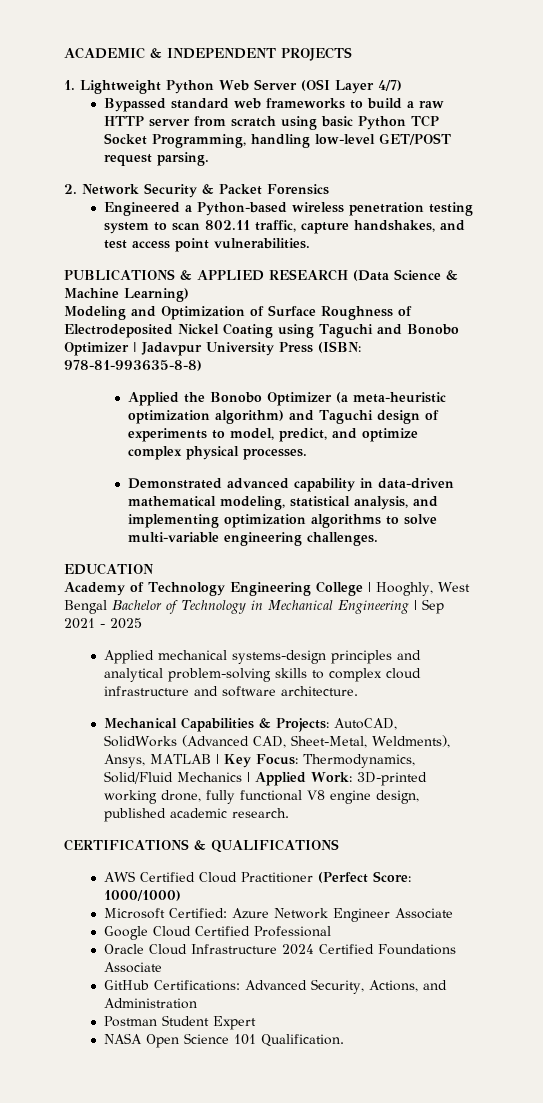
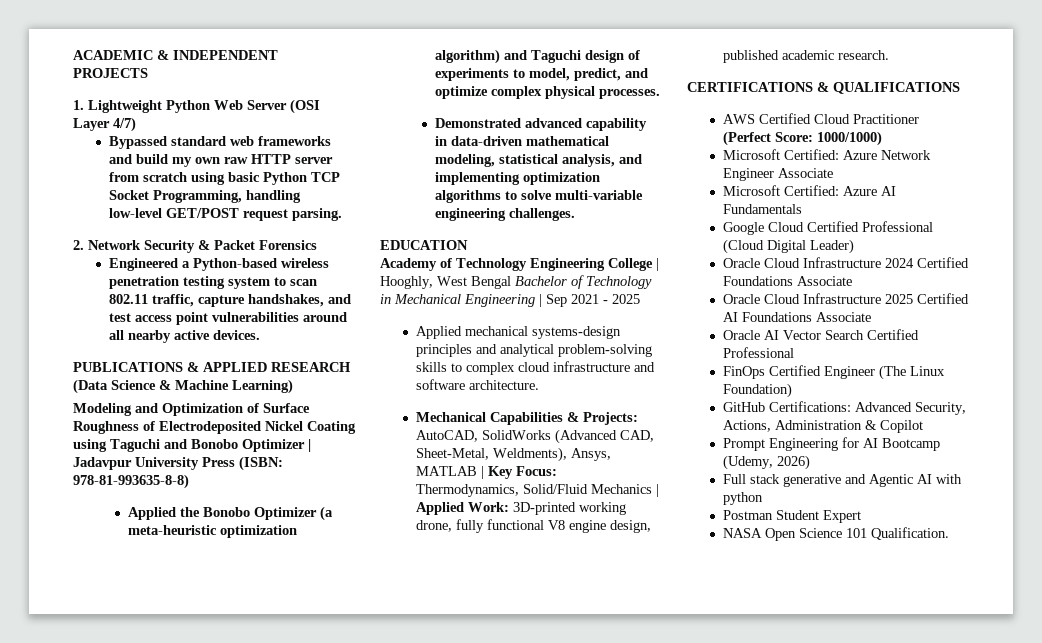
- Bypassed standard web frameworks to build a raw HTTP server from scratch using basic Python TCP Socket Programming, handling low-level GET/POST request parsing.
+ Bypassed standard web frameworks and build my own raw HTTP server from scratch using basic Python TCP Socket Programming, handling low-level GET/POST request parsing.
- Engineered a Python-based wireless penetration testing system to scan 802.11 traffic, capture handshakes, and test access point vulnerabilities.
+ Engineered a Python-based wireless penetration testing system to scan 802.11 traffic, capture handshakes, and test access point vulnerabilities around all nearby active devices.
+ Microsoft Certified: Azure AI Fundamentals
- Google Cloud Certified Professional
+ Google Cloud Certified Professional (Cloud Digital Leader)
+ Oracle Cloud Infrastructure 2025 Certified AI Foundations Associate
+ Oracle AI Vector Search Certified Professional
+ FinOps Certified Engineer (The Linux Foundation)
- GitHub Certifications: Advanced Security, Actions, and Administration
+ GitHub Certifications: Advanced Security, Actions, Administration & Copilot
+ Prompt Engineering for AI Bootcamp (Udemy, 2026)
+ Full stack generative and Agentic AI with python

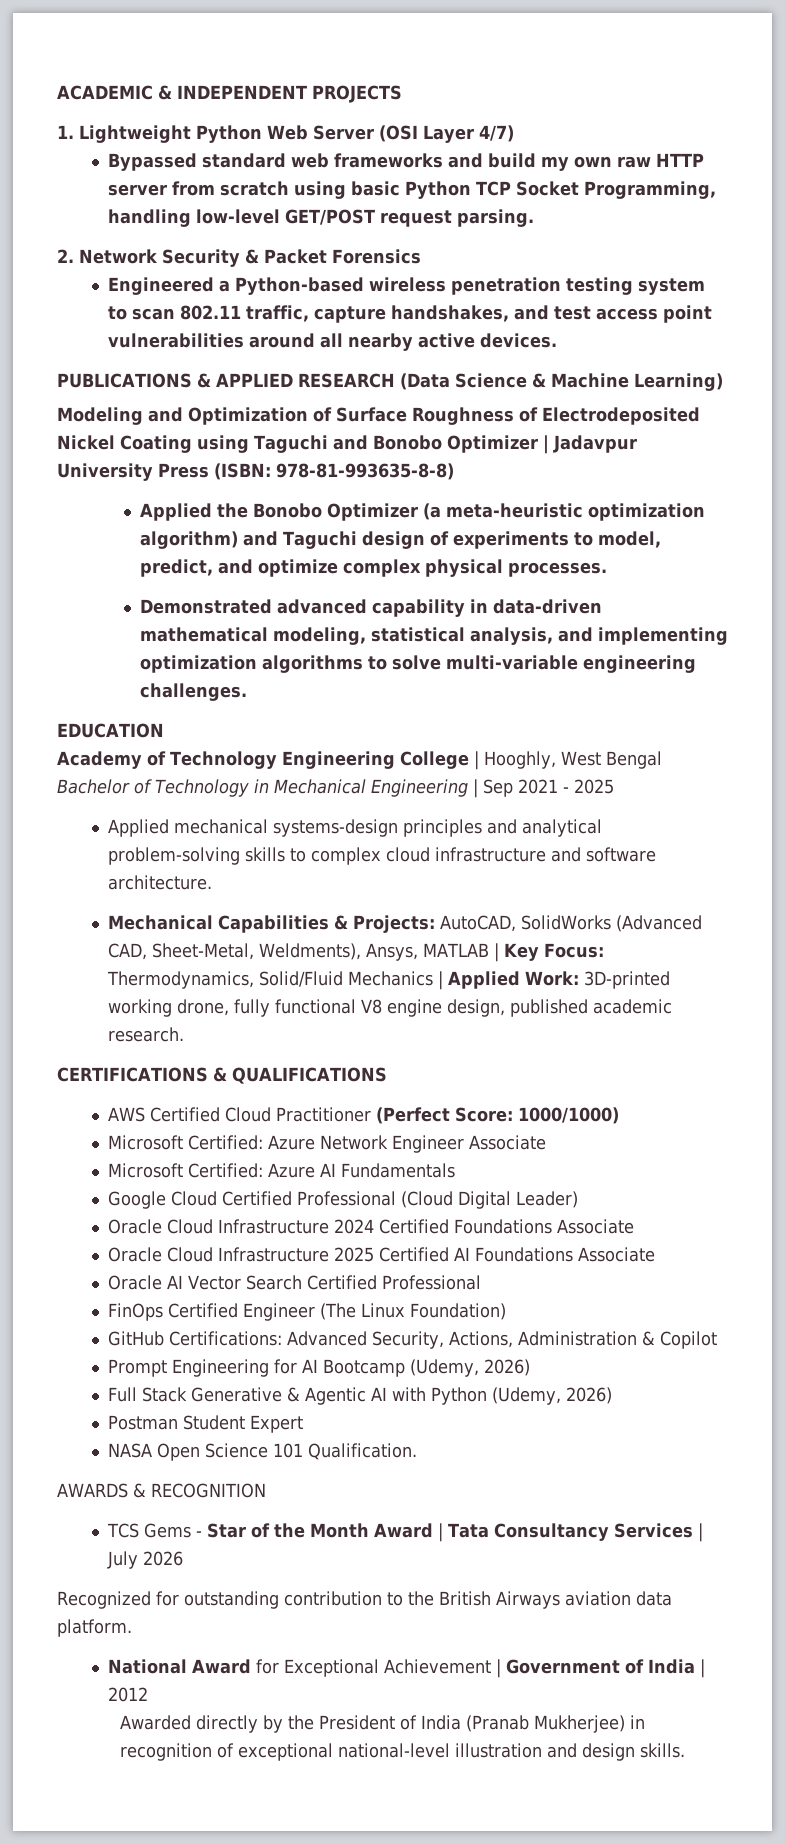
- Full stack generative and Agentic AI with python
+ Full Stack Generative & Agentic AI with Python (Udemy, 2026)
+ AWARDS & RECOGNITION
+ TCS Gems - Star of the Month Award | Tata Consultancy Services | July 2026
+ Recognized for outstanding contribution to the British Airways aviation data platform.
+ National Award for Exceptional Achievement | Government of India | 2012
+ Awarded directly by the President of India (Pranab Mukherjee) in recognition of exceptional national-level illustration and design skills.

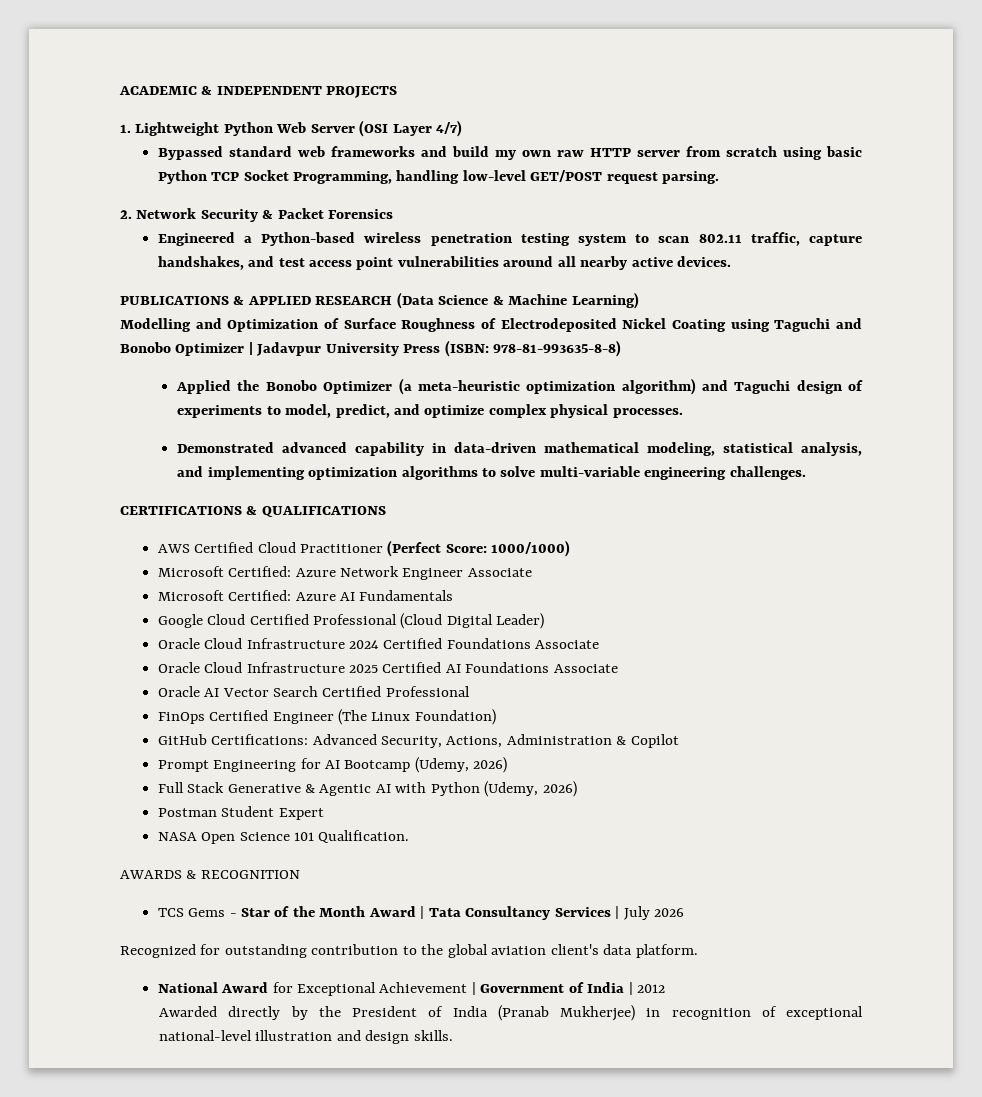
- Modeling and Optimization of Surface Roughness of Electrodeposited Nickel Coating using Taguchi and Bonobo Optimizer | Jadavpur University Press (ISBN: 978-81-993635-8-8)
+ Modelling and Optimization of Surface Roughness of Electrodeposited Nickel Coating using Taguchi and Bonobo Optimizer | Jadavpur University Press (ISBN: 978-81-993635-8-8)
- EDUCATION
- Academy of Technology Engineering College | Hooghly, West Bengal Bachelor of Technology in Mechanical Engineering | Sep 2021 - 2025
- Applied mechanical systems-design principles and analytical problem-solving skills to complex cloud infrastructure and software architecture.
- Mechanical Capabilities & Projects: AutoCAD, SolidWorks (Advanced CAD, Sheet-Metal, Weldments), Ansys, MATLAB | Key Focus: Thermodynamics, Solid/Fluid Mechanics | Applied Work: 3D-printed working drone, fully functional V8 engine design, published academic research.
- Recognized for outstanding contribution to the British Airways aviation data platform.
+ Recognized for outstanding contribution to the global aviation client's data platform.

